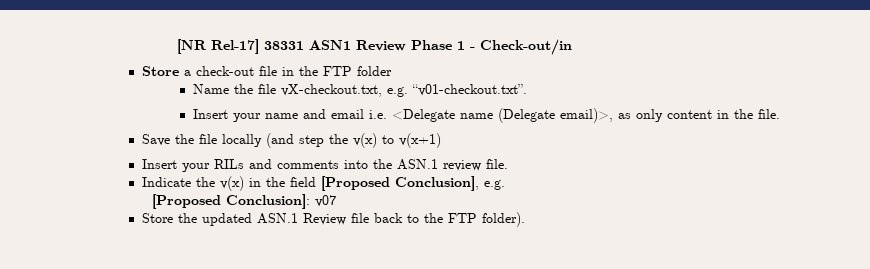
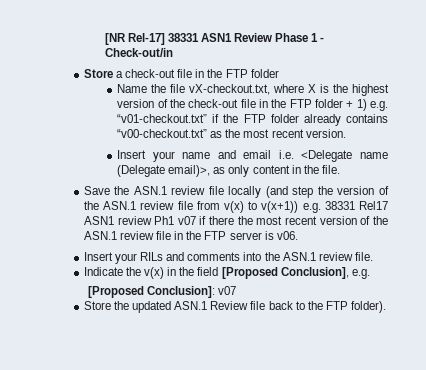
- Name the file vX-checkout.txt, e.g. “v01-checkout.txt”.
+ Name the file vX-checkout.txt, where X is the highest version of the check-out file in the FTP folder + 1) e.g. “v01-checkout.txt” if the FTP folder already contains “v00-checkout.txt” as the most recent version.
- Save the file locally (and step the v(x) to v(x+1)
+ Save the ASN.1 review file locally (and step the version of the ASN.1 review file from v(x) to v(x+1)) e.g. 38331 Rel17 ASN1 review Ph1 v07 if there the most recent version of the ASN.1 review file in the FTP server is v06.

